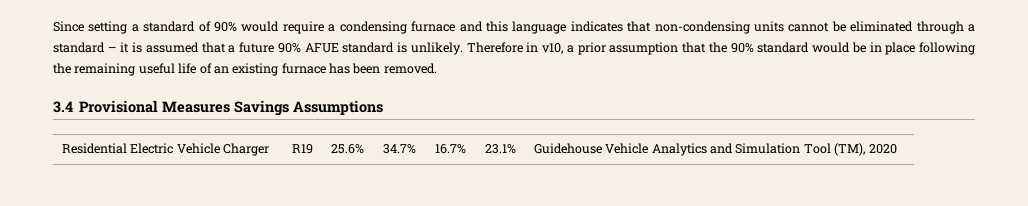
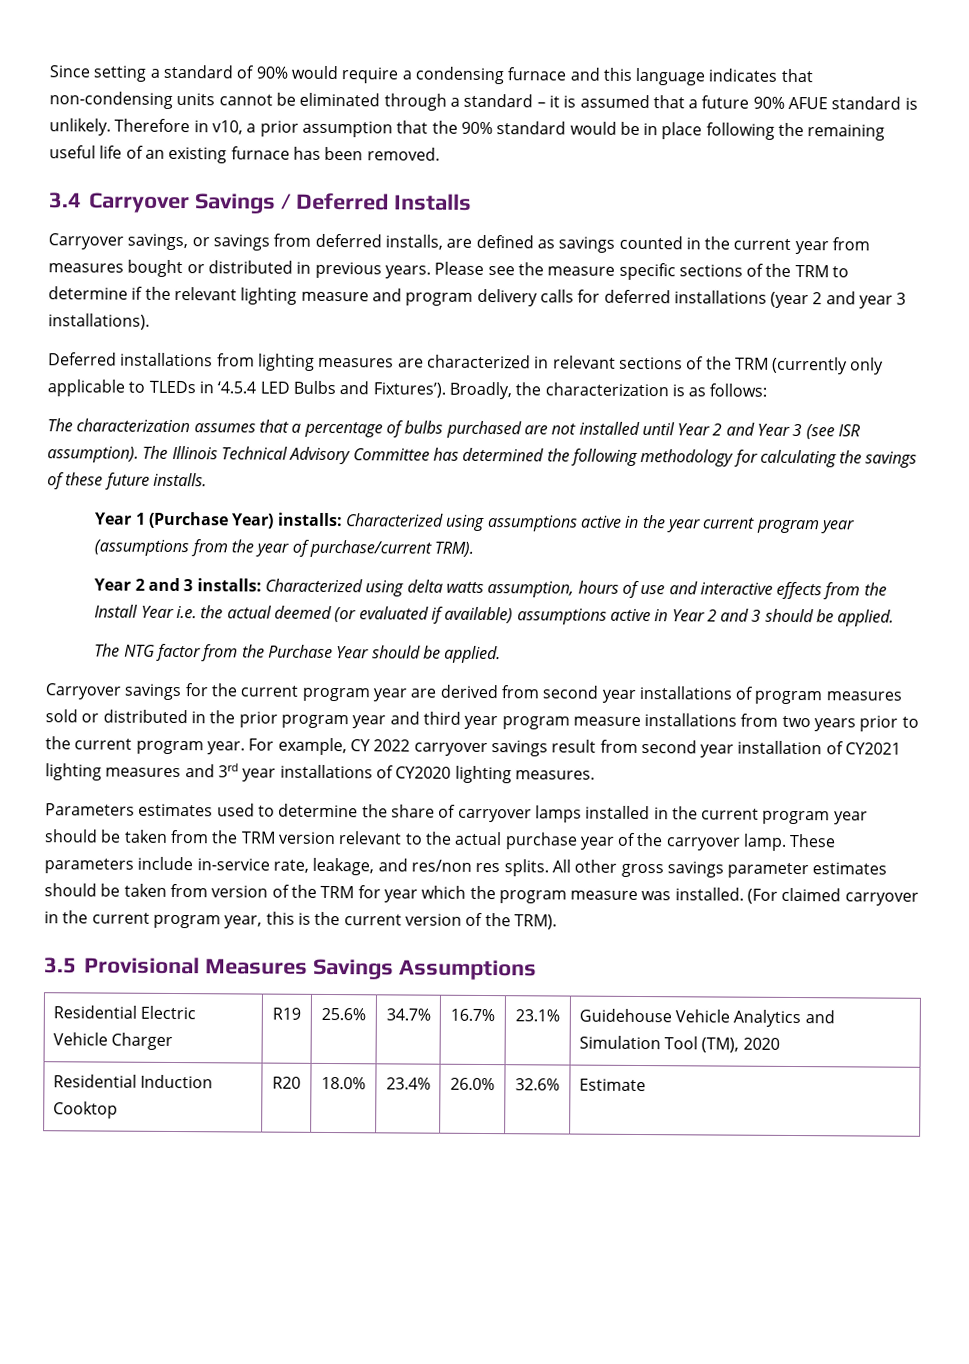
- 3.4 Provisional Measures Savings Assumptions
+ 3.4 Carryover Savings / Deferred Installs
+ Carryover savings, or savings from deferred installs, are defined as savings counted in the current year from measures bought or distributed in previous years. Please see the measure specific sections of the TRM to determine if the relevant lighting measure and program delivery calls for deferred installations (year 2 and year 3 installations).
+ Deferred installations from lighting measures are characterized in relevant sections of the TRM (currently only applicable to TLEDs in ‘4.5.4 LED Bulbs and Fixtures’). Broadly, the characterization is as follows:
+ The characterization assumes that a percentage of bulbs purchased are not installed until Year 2 and Year 3 (see ISR assumption). The Illinois Technical Advisory Committee has determined the following methodology for calculating the savings of these future installs.
+ Year 1 (Purchase Year) installs: Characterized using assumptions active in the year current program year (assumptions from the year of purchase/current TRM).
+ Year 2 and 3 installs: Characterized using delta watts assumption, hours of use and interactive effects from the Install Year i.e. the actual deemed (or evaluated if available) assumptions active in Year 2 and 3 should be applied.
+ The NTG factor from the Purchase Year should be applied.
+ Carryover savings for the current program year are derived from second year installations of program measures sold or distributed in the prior program year and third year program measure installations from two years prior to the current program year. For example, CY 2022 carryover savings result from second year installation of CY2021 lighting measures and 3rd year installations of CY2020 lighting measures.
+ Parameters estimates used to determine the share of carryover lamps installed in the current program year should be taken from the TRM version relevant to the actual purchase year of the carryover lamp. These parameters include in-service rate, leakage, and res/non res splits. All other gross savings parameter estimates should be taken from version of the TRM for year which the program measure was installed. (For claimed carryover in the current program year, this is the current version of the TRM).
+ 3.5 Provisional Measures Savings Assumptions
+ Residential Induction Cooktop | R20 | 18.0% | 23.4% | 26.0% | 32.6% | Estimate

